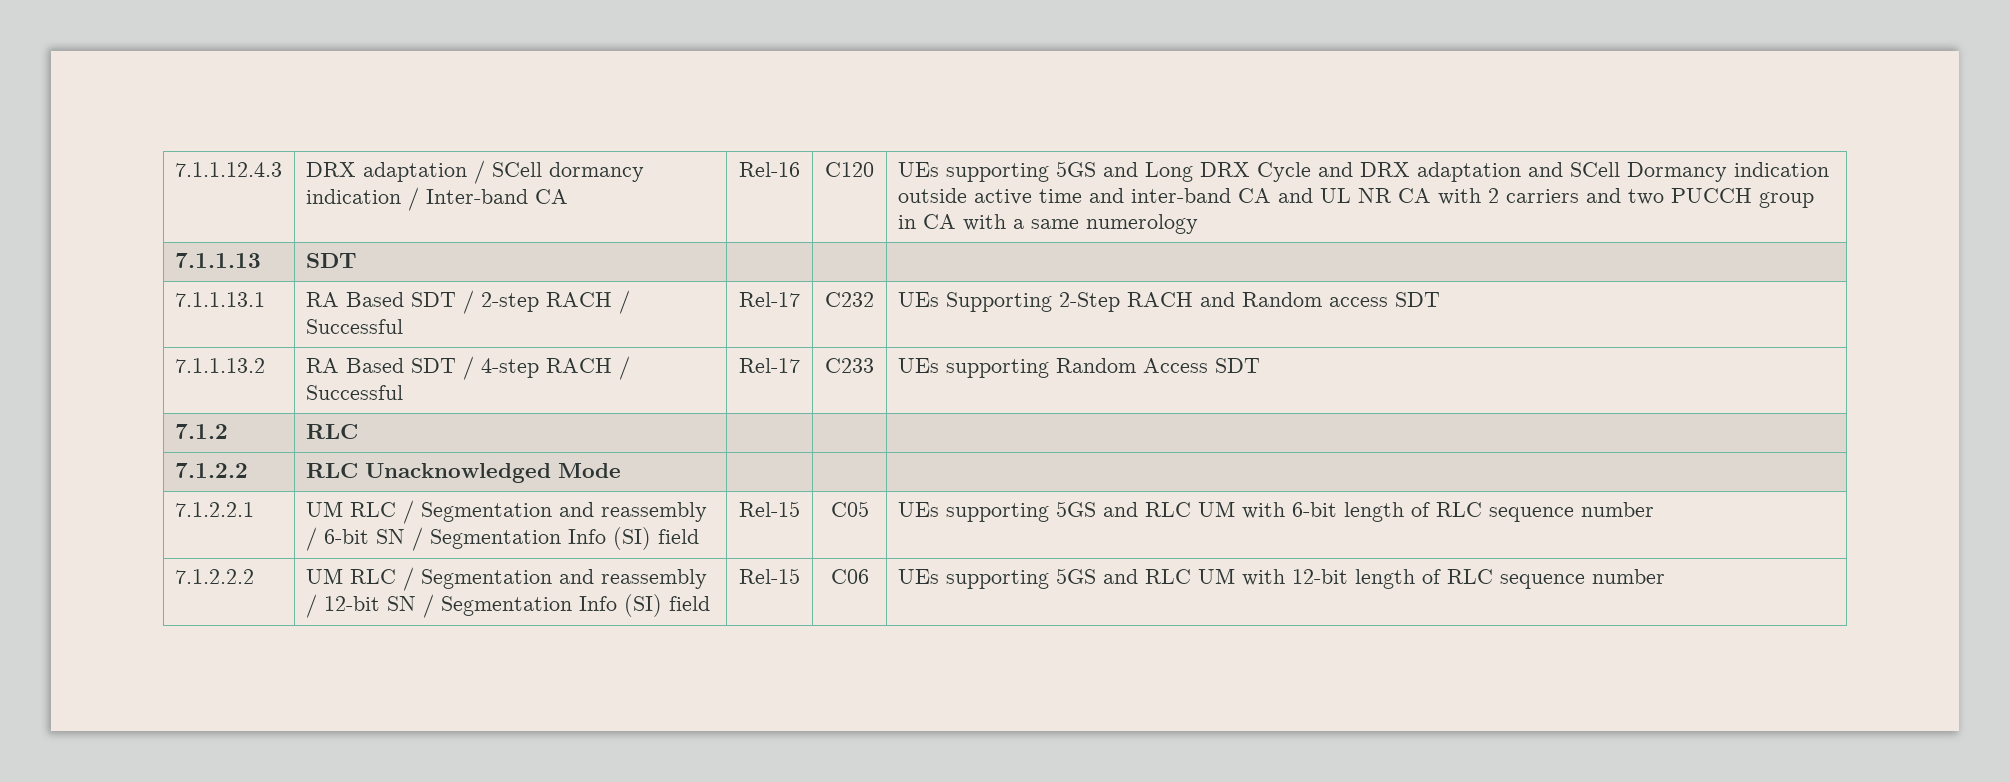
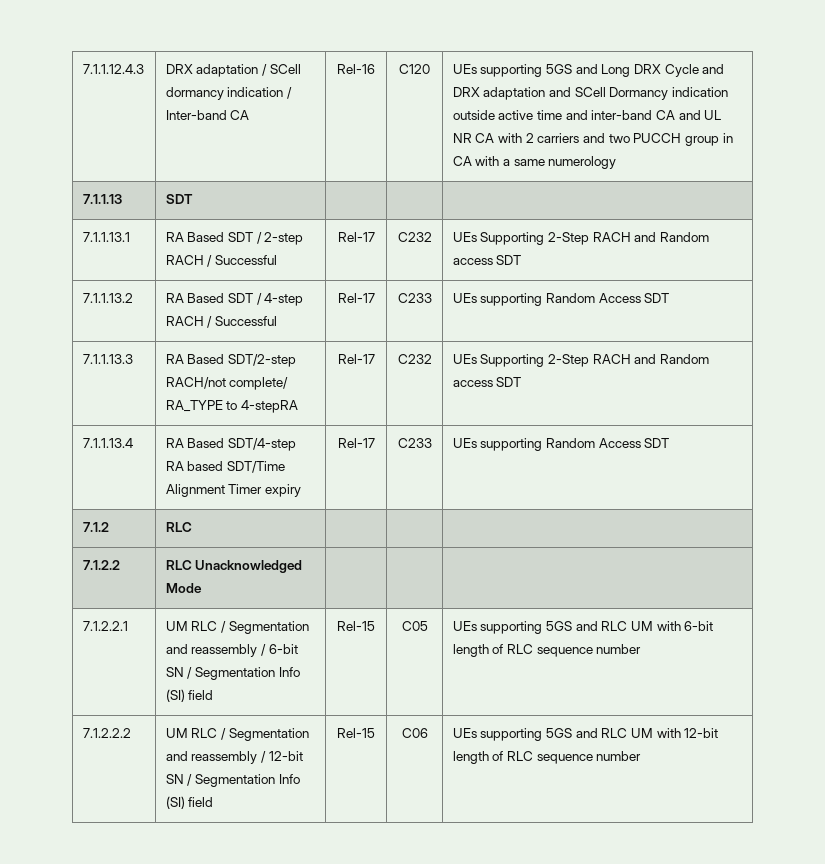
+ 7.1.1.13.3 | RA Based SDT/2-step RACH/not complete/ RA_TYPE to 4-stepRA | Rel-17 | C232 | UEs Supporting 2-Step RACH and Random access SDT
+ 7.1.1.13.4 | RA Based SDT/4-step RA based SDT/Time Alignment Timer expiry | Rel-17 | C233 | UEs supporting Random Access SDT

